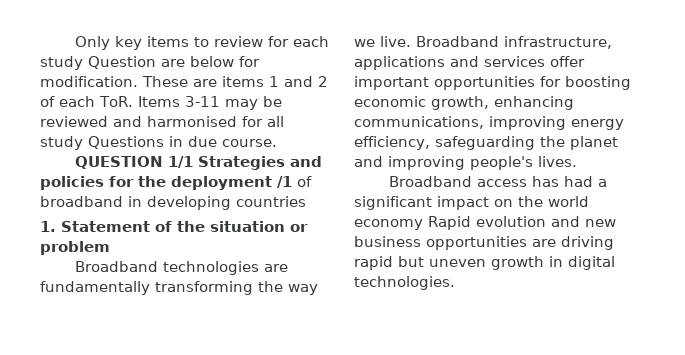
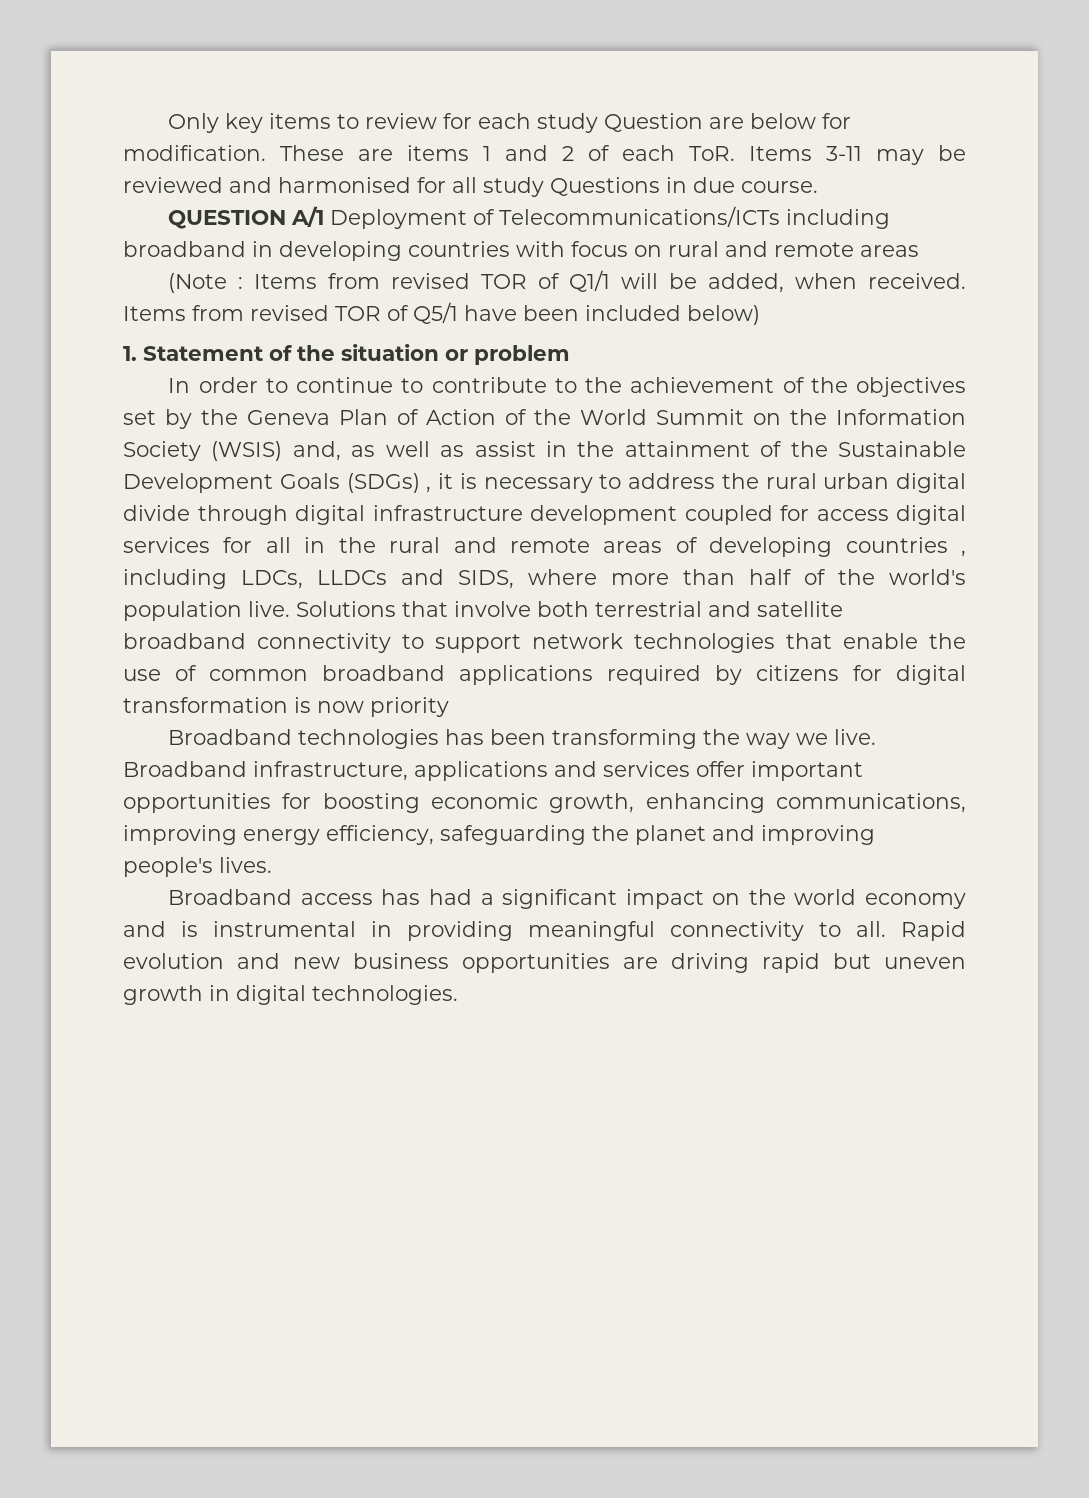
- QUESTION 1/1 Strategies and policies for the deployment /1 of broadband in developing countries
+ QUESTION A/1 Deployment of Telecommunications/ICTs including broadband in developing countries with focus on rural and remote areas
+ (Note : Items from revised TOR of Q1/1 will be added, when received. Items from revised TOR of Q5/1 have been included below)
+ In order to continue to contribute to the achievement of the objectives set by the Geneva Plan of Action of the World Summit on the Information Society (WSIS) and, as well as assist in the attainment of the Sustainable Development Goals (SDGs) , it is necessary to address the rural urban digital divide through digital infrastructure development coupled for access digital services for all in the rural and remote areas of developing countries , including LDCs, LLDCs and SIDS, where more than half of the world's population live. Solutions that involve both terrestrial and satellite broadband connectivity to support network technologies that enable the use of common broadband applications required by citizens for digital transformation is now priority
- Broadband technologies are fundamentally transforming the way we live.
+ Broadband technologies has been transforming the way we live.
- Broadband access has had a significant impact on the world economy Rapid evolution and new business opportunities are driving rapid but uneven growth in digital technologies.
+ Broadband access has had a significant impact on the world economy and is instrumental in providing meaningful connectivity to all. Rapid evolution and new business opportunities are driving rapid but uneven growth in digital technologies.

